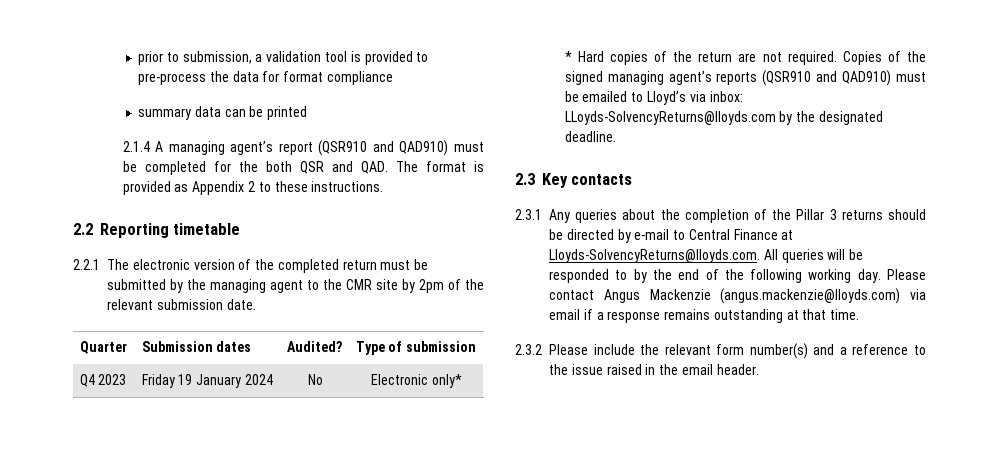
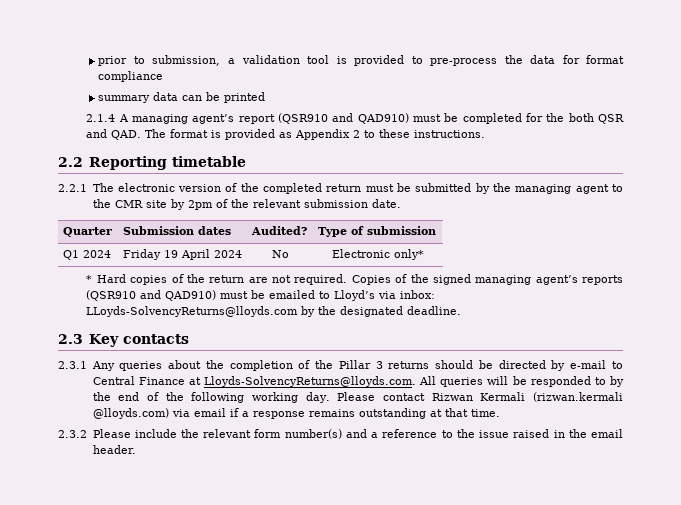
- Q4 2023 | Friday 19 January 2024 | No | Electronic only*
+ Q1 2024 | Friday 19 April 2024 | No | Electronic only*
- Please contact Angus Mackenzie (angus.mackenzie@lloyds.com) via email if a response remains outstanding at that time.
+ Please contact Rizwan Kermali (rizwan.kermali @lloyds.com) via email if a response remains outstanding at that time.

